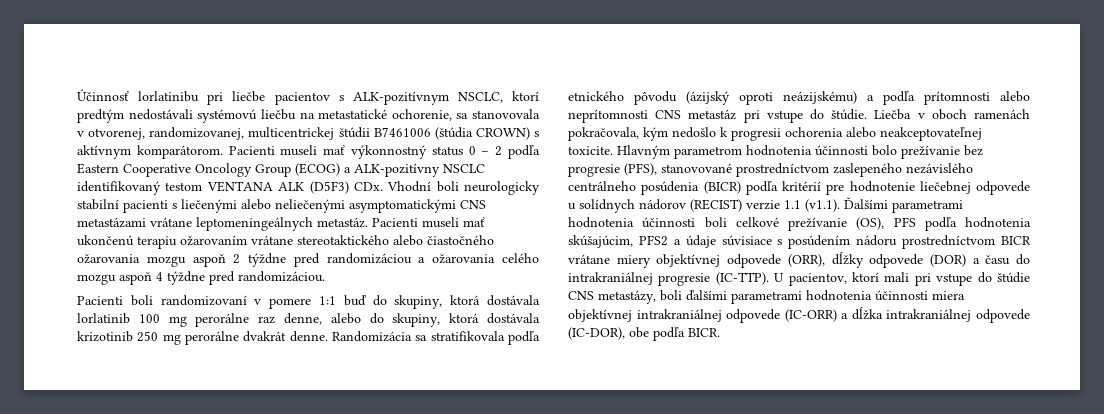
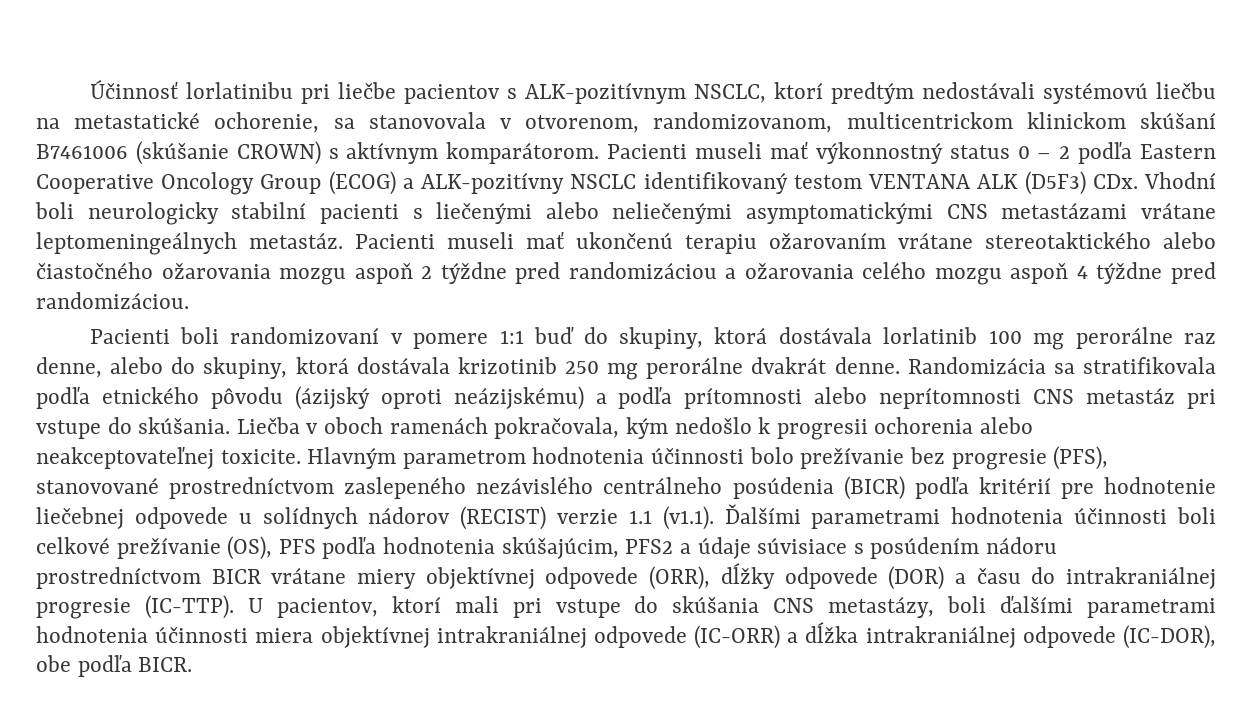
- Účinnosť lorlatinibu pri liečbe pacientov s ALK-pozitívnym NSCLC, ktorí predtým nedostávali systémovú liečbu na metastatické ochorenie, sa stanovovala v otvorenej, randomizovanej, multicentrickej štúdii B7461006 (štúdia CROWN) s aktívnym komparátorom.
+ Účinnosť lorlatinibu pri liečbe pacientov s ALK-pozitívnym NSCLC, ktorí predtým nedostávali systémovú liečbu na metastatické ochorenie, sa stanovovala v otvorenom, randomizovanom, multicentrickom klinickom skúšaní B7461006 (skúšanie CROWN) s aktívnym komparátorom.
- Randomizácia sa stratifikovala podľa etnického pôvodu (ázijský oproti neázijskému) a podľa prítomnosti alebo neprítomnosti CNS metastáz pri vstupe do štúdie.
+ Randomizácia sa stratifikovala podľa etnického pôvodu (ázijský oproti neázijskému) a podľa prítomnosti alebo neprítomnosti CNS metastáz pri vstupe do skúšania.
- U pacientov, ktorí mali pri vstupe do štúdie CNS metastázy, boli ďalšími parametrami hodnotenia účinnosti miera objektívnej intrakraniálnej odpovede (IC-ORR) a dĺžka intrakraniálnej odpovede (IC-DOR), obe podľa BICR.
+ U pacientov, ktorí mali pri vstupe do skúšania CNS metastázy, boli ďalšími parametrami hodnotenia účinnosti miera objektívnej intrakraniálnej odpovede (IC-ORR) a dĺžka intrakraniálnej odpovede (IC-DOR), obe podľa BICR.

